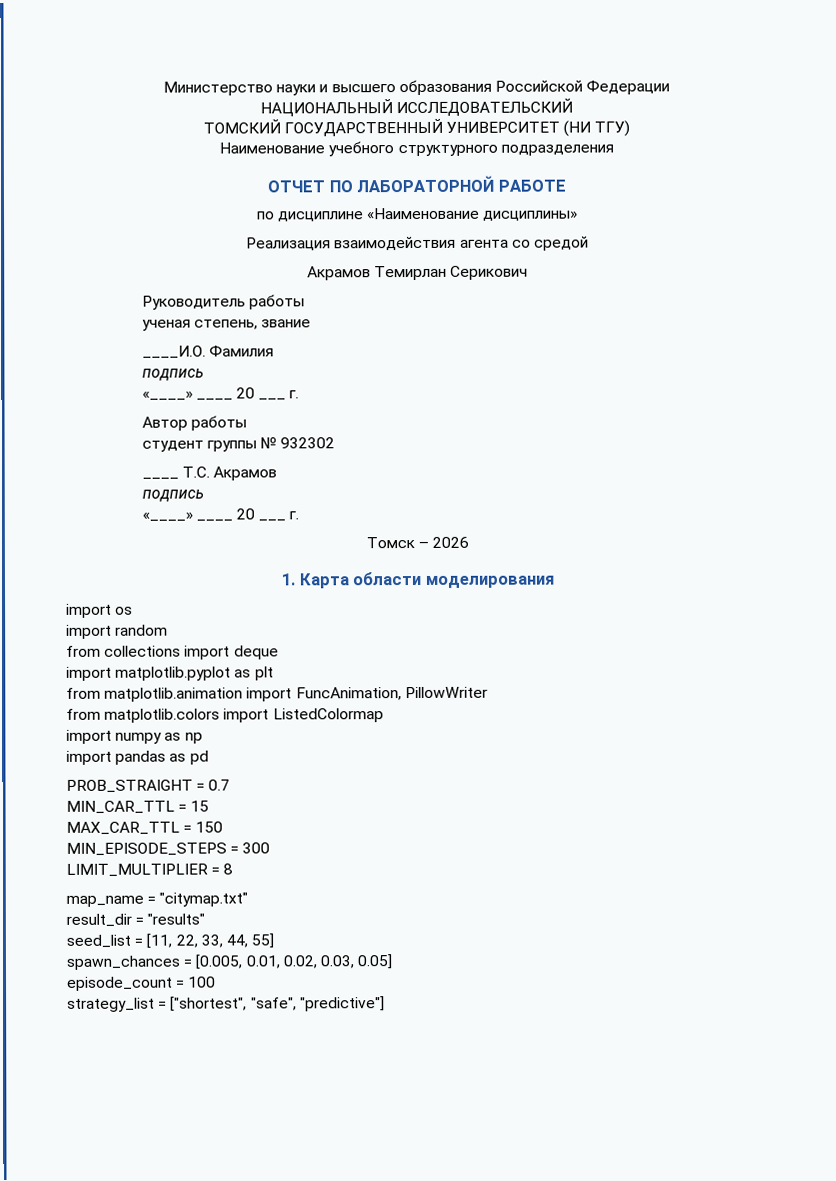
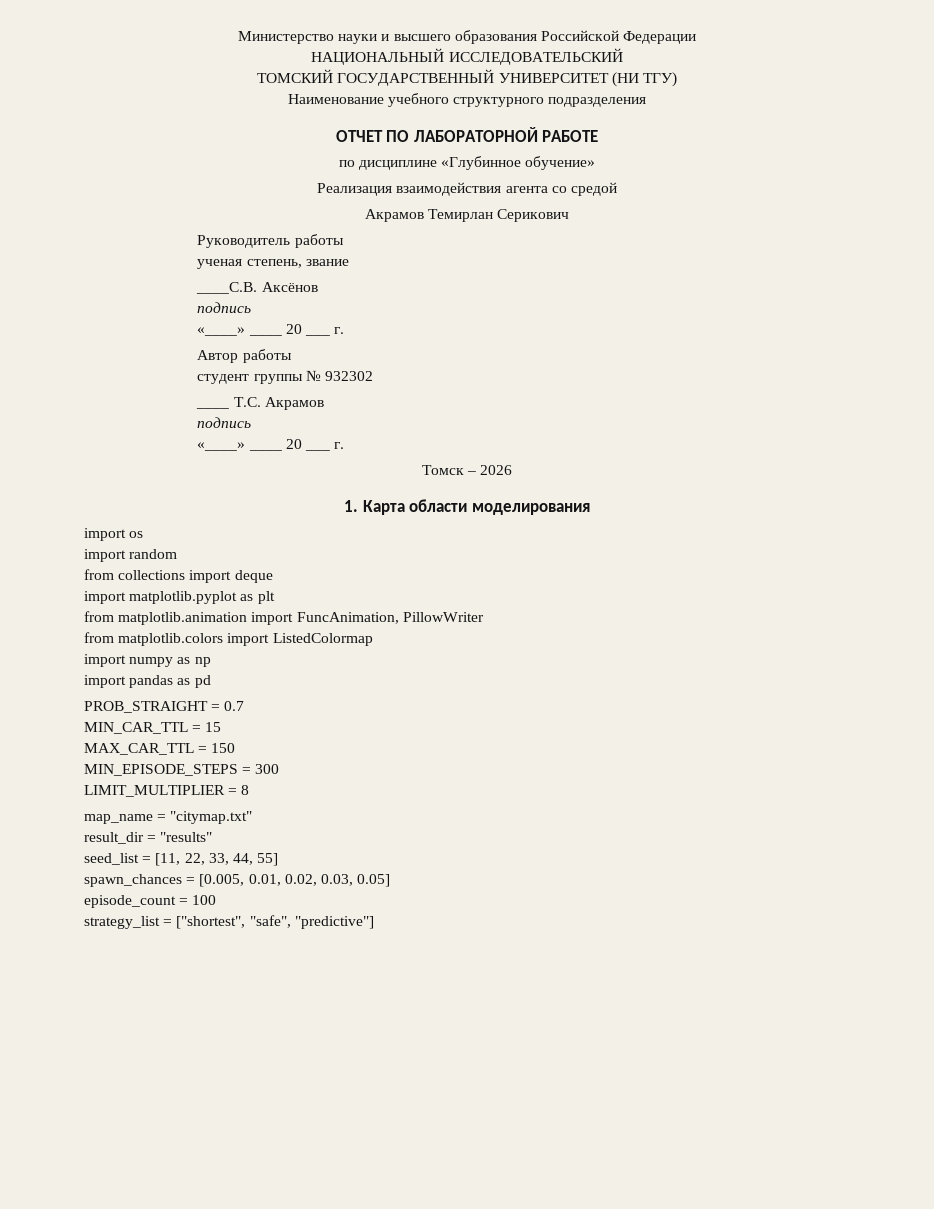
- по дисциплине «Наименование дисциплины»
+ по дисциплине «Глубинное обучение»
- ____И.О. Фамилия
+ ____С.В. Аксёнов

